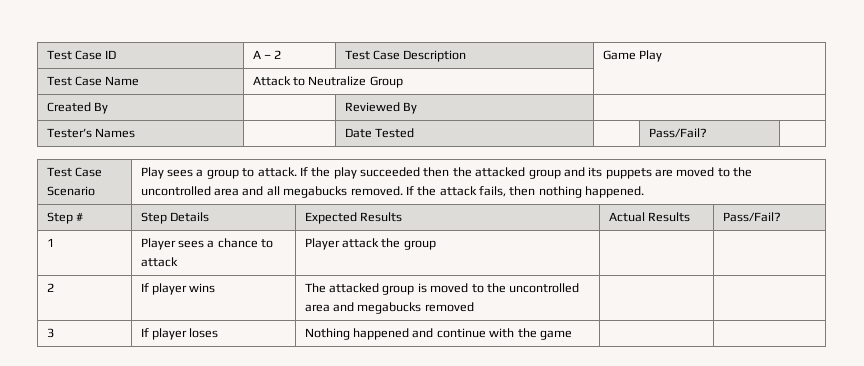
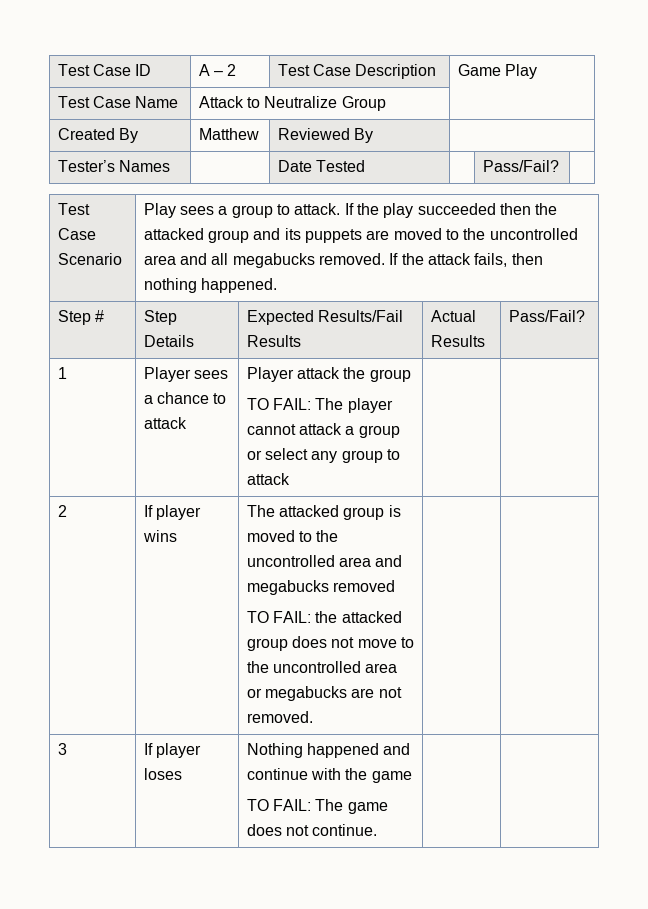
- Created By | | Reviewed By |
+ Created By | Matthew | Reviewed By |
- Step # | Step Details | Expected Results | Actual Results | Pass/Fail?
+ Step # | Step Details | Expected Results/Fail Results | Actual Results | Pass/Fail?
- 1 | Player sees a chance to attack | Player attack the group | |
+ 1 | Player sees a chance to attack | Player attack the group
+ TO FAIL: The player cannot attack a group or select any group to attack | |
- 2 | If player wins | The attacked group is moved to the uncontrolled area and megabucks removed | |
+ 2 | If player wins | The attacked group is moved to the uncontrolled area and megabucks removed
+ TO FAIL: the attacked group does not move to the uncontrolled area or megabucks are not removed. | |
- 3 | If player loses | Nothing happened and continue with the game | |
+ 3 | If player loses | Nothing happened and continue with the game
+ TO FAIL: The game does not continue. | |

